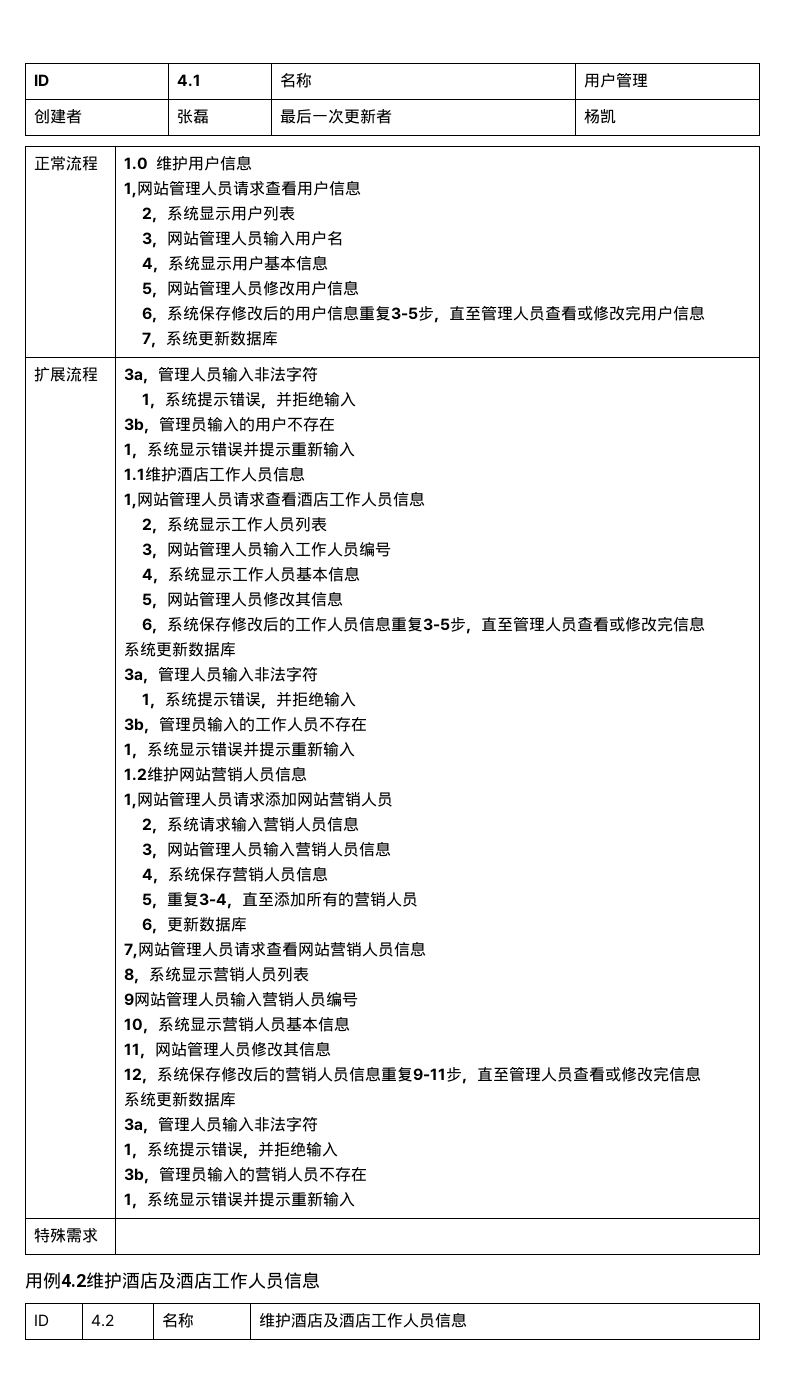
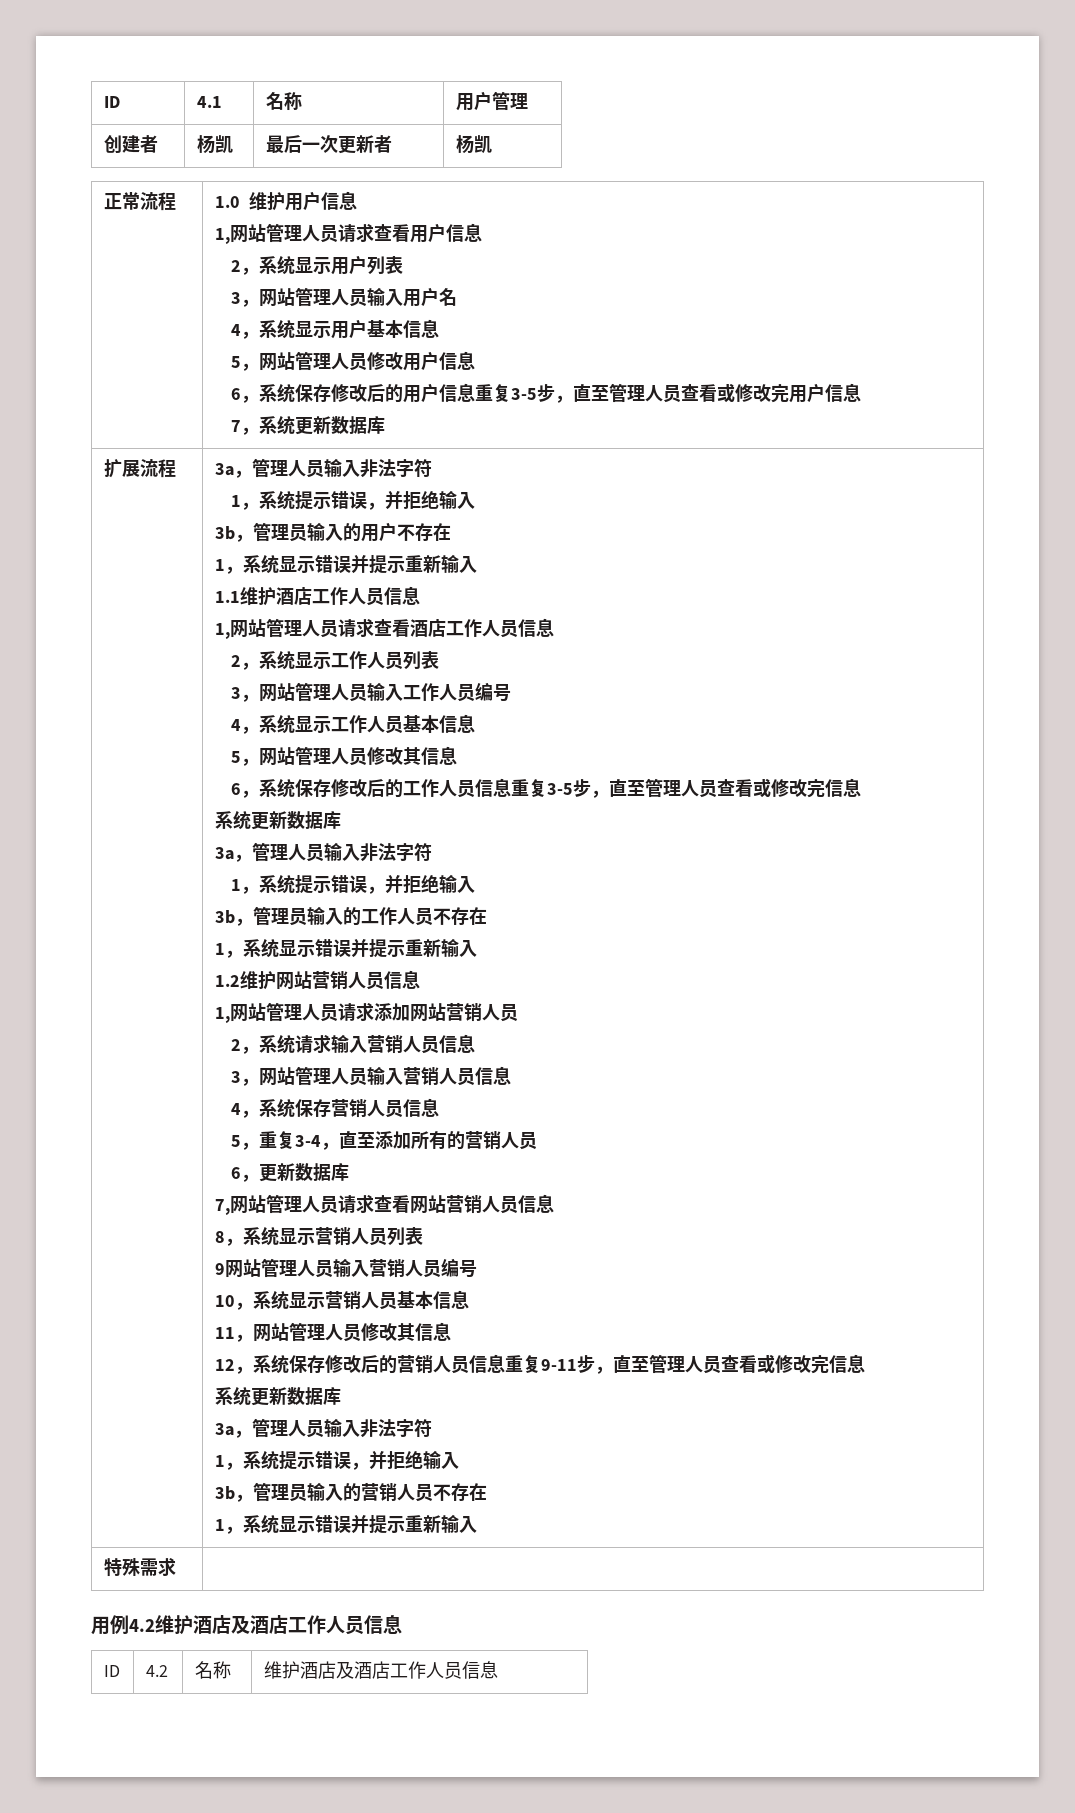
- 创建者 | 张磊 | 最后一次更新者 | 杨凯
+ 创建者 | 杨凯 | 最后一次更新者 | 杨凯

